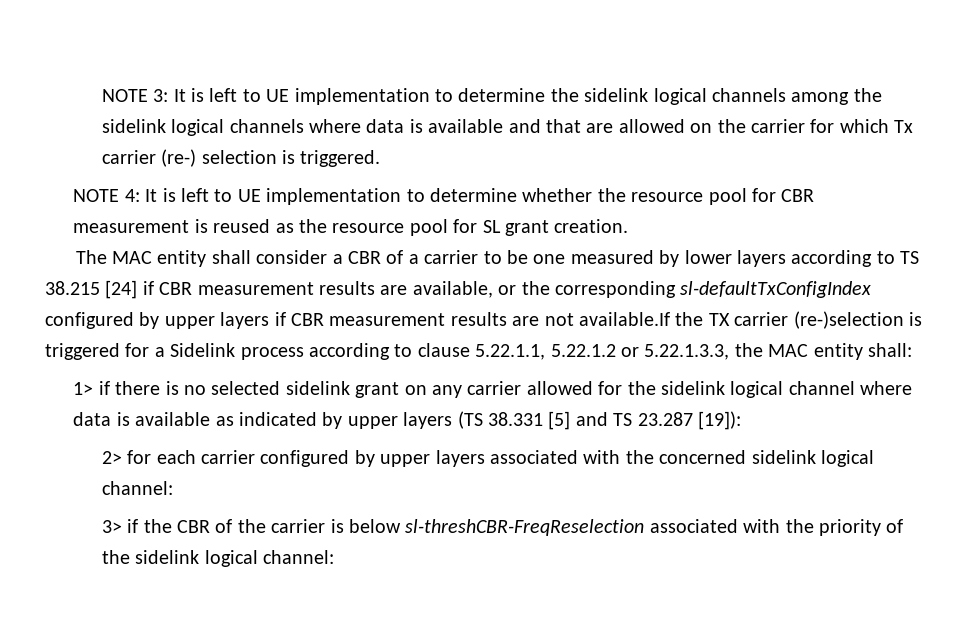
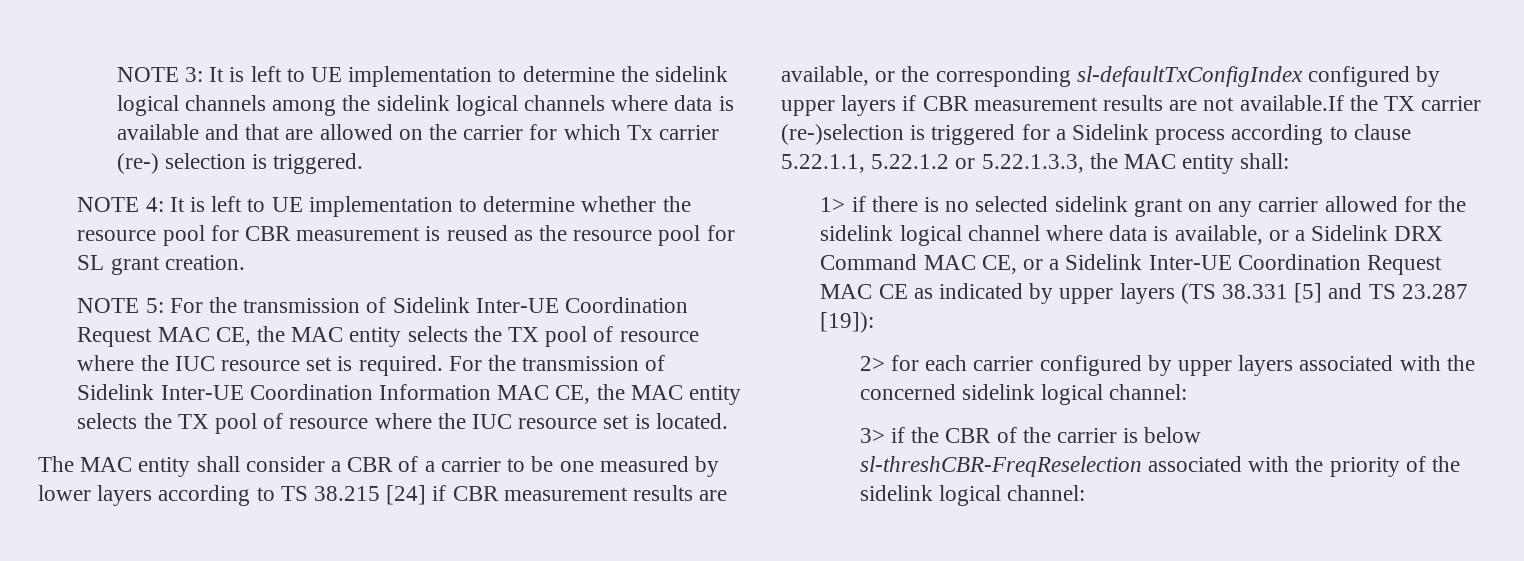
+ NOTE 5: For the transmission of Sidelink Inter-UE Coordination Request MAC CE, the MAC entity selects the TX pool of resource where the IUC resource set is required. For the transmission of Sidelink Inter-UE Coordination Information MAC CE, the MAC entity selects the TX pool of resource where the IUC resource set is located.
- 1> if there is no selected sidelink grant on any carrier allowed for the sidelink logical channel where data is available as indicated by upper layers (TS 38.331 [5] and TS 23.287 [19]):
+ 1> if there is no selected sidelink grant on any carrier allowed for the sidelink logical channel where data is available, or a Sidelink DRX Command MAC CE, or a Sidelink Inter-UE Coordination Request MAC CE as indicated by upper layers (TS 38.331 [5] and TS 23.287 [19]):

